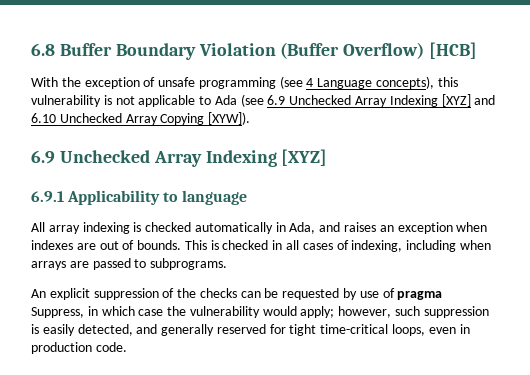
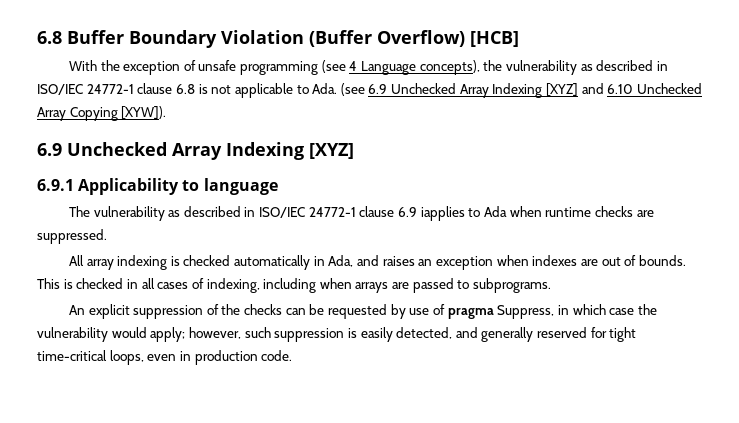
- With the exception of unsafe programming (see 4 Language concepts), this vulnerability is not applicable to Ada (see 6.9 Unchecked Array Indexing [XYZ] and 6.10 Unchecked Array Copying [XYW]).
+ With the exception of unsafe programming (see 4 Language concepts), the vulnerability as described in ISO/IEC 24772-1 clause 6.8 is not applicable to Ada. (see 6.9 Unchecked Array Indexing [XYZ] and 6.10 Unchecked Array Copying [XYW]).
+ The vulnerability as described in ISO/IEC 24772-1 clause 6.9 iapplies to Ada when runtime checks are suppressed.

